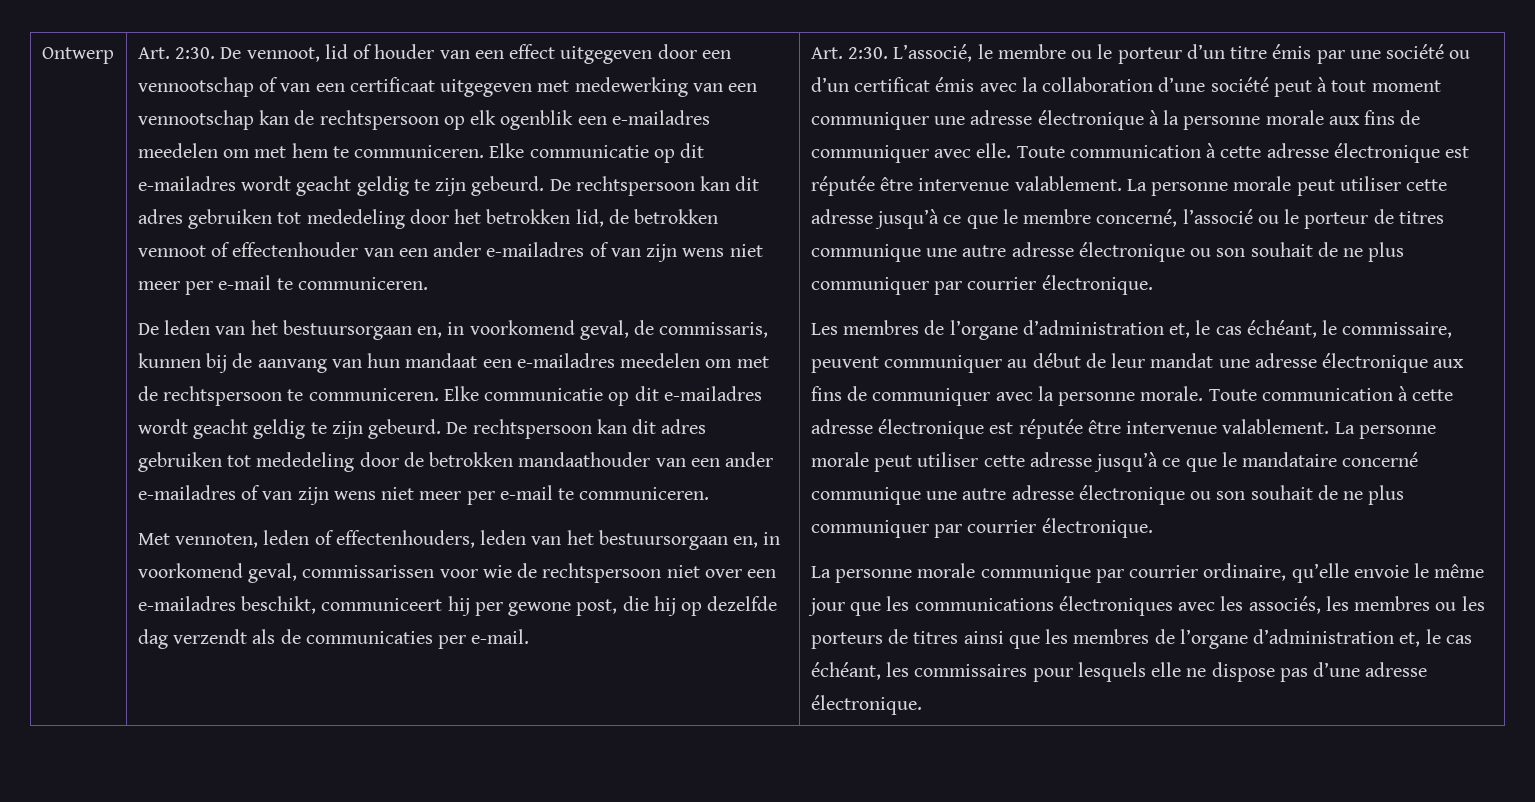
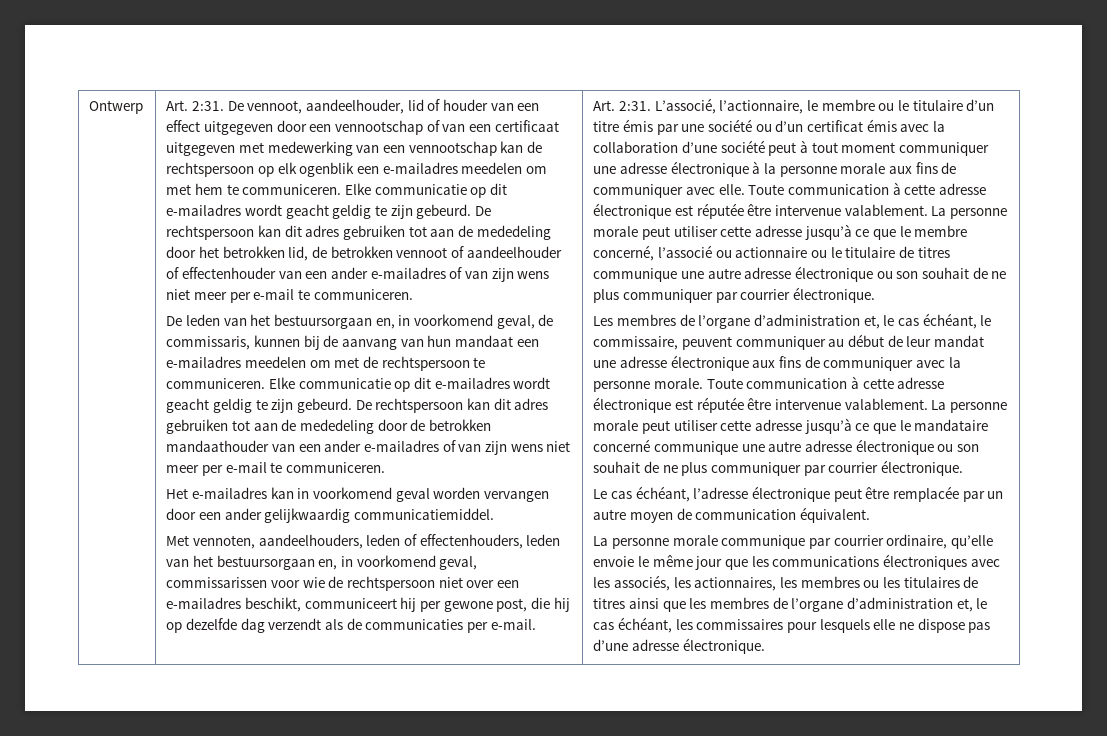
- Ontwerp | Art. 2:30.
+ Ontwerp | Art. 2:31.
- De vennoot, lid of houder van een effect uitgegeven door een vennootschap of van een certificaat uitgegeven met medewerking van een vennootschap kan de rechtspersoon op elk ogenblik een e-mailadres meedelen om met hem te communiceren.
+ De vennoot, aandeelhouder, lid of houder van een effect uitgegeven door een vennootschap of van een certificaat uitgegeven met medewerking van een vennootschap kan de rechtspersoon op elk ogenblik een e-mailadres meedelen om met hem te communiceren.
- De rechtspersoon kan dit adres gebruiken tot mededeling door het betrokken lid, de betrokken vennoot of effectenhouder van een ander e-mailadres of van zijn wens niet meer per e-mail te communiceren.
+ De rechtspersoon kan dit adres gebruiken tot aan de mededeling door het betrokken lid, de betrokken vennoot of aandeelhouder of effectenhouder van een ander e-mailadres of van zijn wens niet meer per e-mail te communiceren.
- De rechtspersoon kan dit adres gebruiken tot mededeling door de betrokken mandaathouder van een ander e-mailadres of van zijn wens niet meer per e-mail te communiceren.
+ De rechtspersoon kan dit adres gebruiken tot aan de mededeling door de betrokken mandaathouder van een ander e-mailadres of van zijn wens niet meer per e-mail te communiceren.
+ Het e-mailadres kan in voorkomend geval worden vervangen door een ander gelijkwaardig communicatiemiddel.
- Met vennoten, leden of effectenhouders, leden van het bestuursorgaan en, in voorkomend geval, commissarissen voor wie de rechtspersoon niet over een e-mailadres beschikt, communiceert hij per gewone post, die hij op dezelfde dag verzendt als de communicaties per e-mail.
+ Met vennoten, aandeelhouders, leden of effectenhouders, leden van het bestuursorgaan en, in voorkomend geval, commissarissen voor wie de rechtspersoon niet over een e-mailadres beschikt, communiceert hij per gewone post, die hij op dezelfde dag verzendt als de communicaties per e-mail.
- Art. 2:30. L’associé, le membre ou le porteur d’un titre émis par une société ou d’un certificat émis avec la collaboration d’une société peut à tout moment communiquer une adresse électronique à la personne morale aux fins de communiquer avec elle.
+ Art. 2:31. L’associé, l’actionnaire, le membre ou le titulaire d’un titre émis par une société ou d’un certificat émis avec la collaboration d’une société peut à tout moment communiquer une adresse électronique à la personne morale aux fins de communiquer avec elle.
- La personne morale peut utiliser cette adresse jusqu’à ce que le membre concerné, l’associé ou le porteur de titres communique une autre adresse électronique ou son souhait de ne plus communiquer par courrier électronique.
+ La personne morale peut utiliser cette adresse jusqu’à ce que le membre concerné, l’associé ou actionnaire ou le titulaire de titres communique une autre adresse électronique ou son souhait de ne plus communiquer par courrier électronique.
+ Le cas échéant, l’adresse électronique peut être remplacée par un autre moyen de communication équivalent.
- La personne morale communique par courrier ordinaire, qu’elle envoie le même jour que les communications électroniques avec les associés, les membres ou les porteurs de titres ainsi que les membres de l’organe d’administration et, le cas échéant, les commissaires pour lesquels elle ne dispose pas d’une adresse électronique.
+ La personne morale communique par courrier ordinaire, qu’elle envoie le même jour que les communications électroniques avec les associés, les actionnaires, les membres ou les titulaires de titres ainsi que les membres de l’organe d’administration et, le cas échéant, les commissaires pour lesquels elle ne dispose pas d’une adresse électronique.

